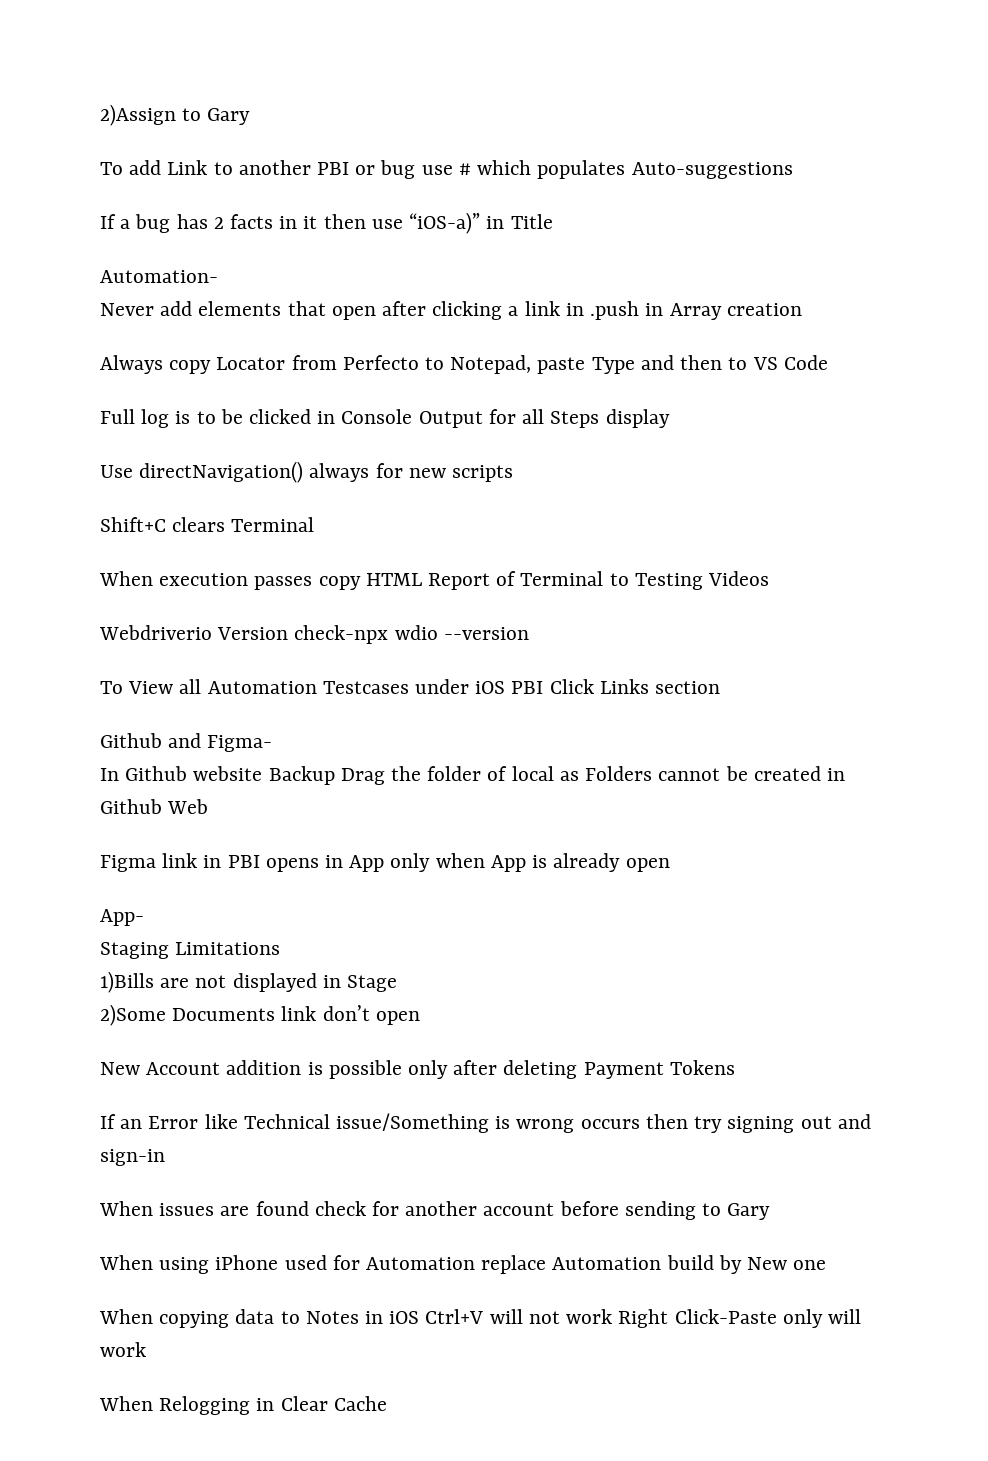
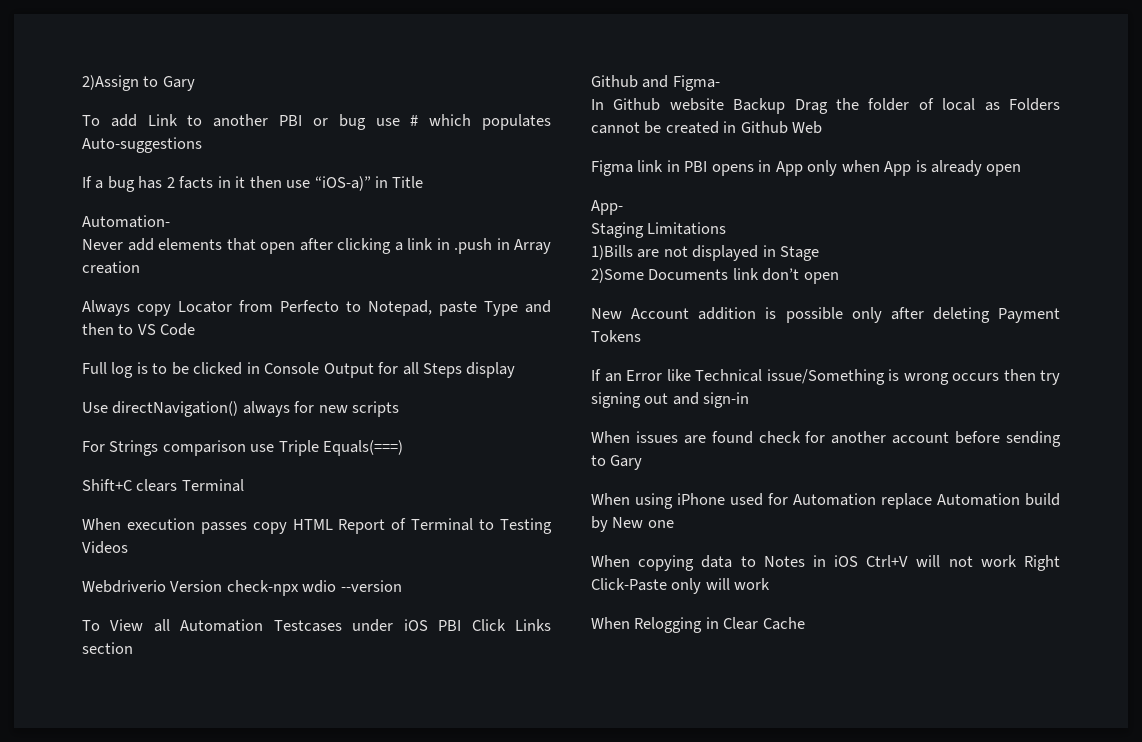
+ For Strings comparison use Triple Equals(===)

